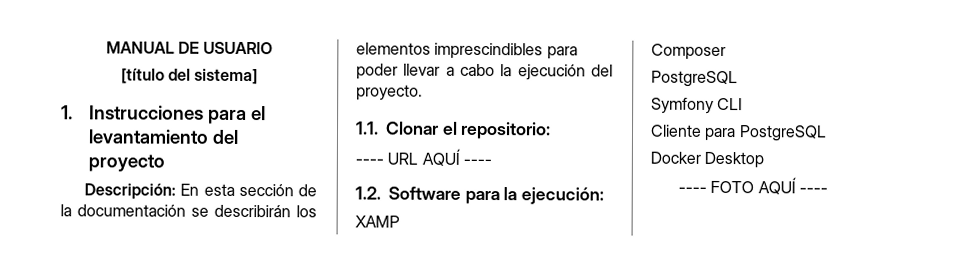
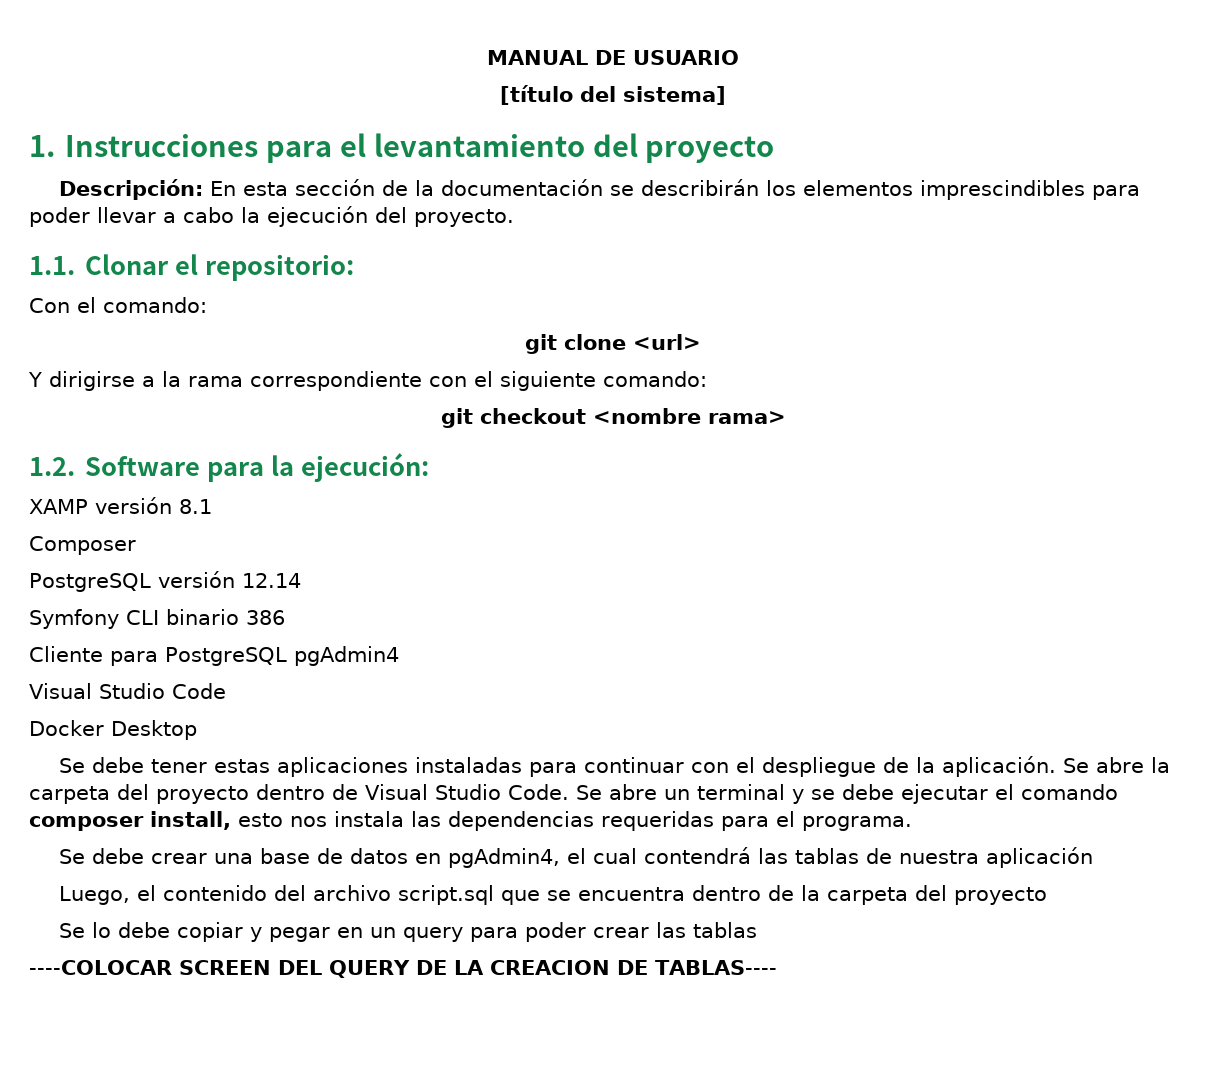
- ---- URL AQUÍ ----
+ Con el comando:
+ git clone <url>
+ Y dirigirse a la rama correspondiente con el siguiente comando:
+ git checkout <nombre rama>
- XAMP
+ XAMP versión 8.1
  Composer
- PostgreSQL
+ PostgreSQL versión 12.14
- Symfony CLI
+ Symfony CLI binario 386
- Cliente para PostgreSQL
+ Cliente para PostgreSQL pgAdmin4
+ Visual Studio Code
  Docker Desktop
- ---- FOTO AQUÍ ----
+ Se debe tener estas aplicaciones instaladas para continuar con el despliegue de la aplicación. Se abre la carpeta del proyecto dentro de Visual Studio Code. Se abre un terminal y se debe ejecutar el comando composer install, esto nos instala las dependencias requeridas para el programa.
+ Se debe crear una base de datos en pgAdmin4, el cual contendrá las tablas de nuestra aplicación
+ Luego, el contenido del archivo script.sql que se encuentra dentro de la carpeta del proyecto
+ Se lo debe copiar y pegar en un query para poder crear las tablas
+ ----COLOCAR SCREEN DEL QUERY DE LA CREACION DE TABLAS----

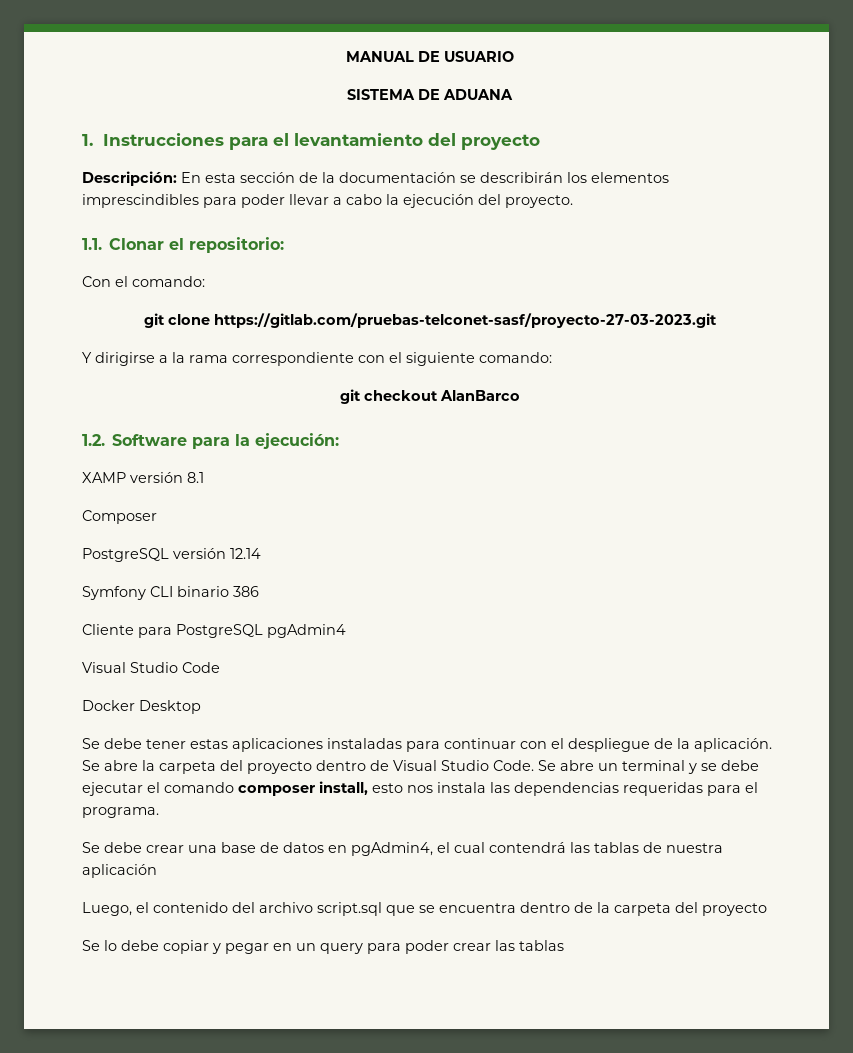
- [título del sistema]
+ SISTEMA DE ADUANA
- git clone <url>
+ git clone https://gitlab.com/pruebas-telconet-sasf/proyecto-27-03-2023.git
- git checkout <nombre rama>
+ git checkout AlanBarco
- ----COLOCAR SCREEN DEL QUERY DE LA CREACION DE TABLAS----

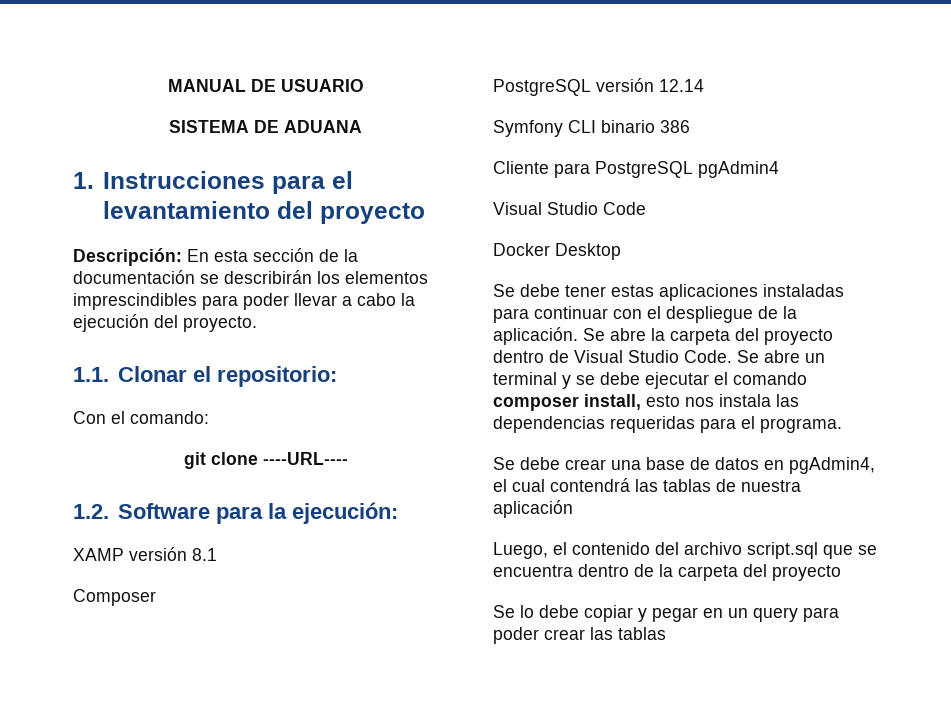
- git clone https://gitlab.com/pruebas-telconet-sasf/proyecto-27-03-2023.git
- Y dirigirse a la rama correspondiente con el siguiente comando:
- git checkout AlanBarco
+ git clone ----URL----

